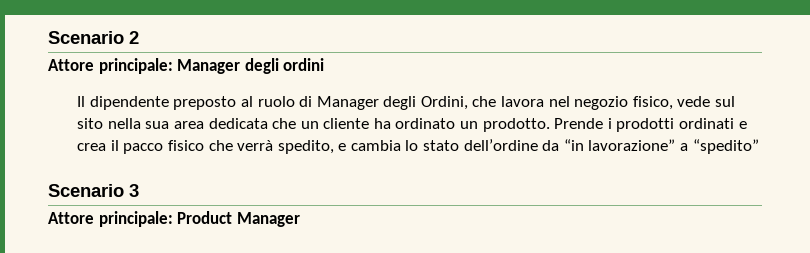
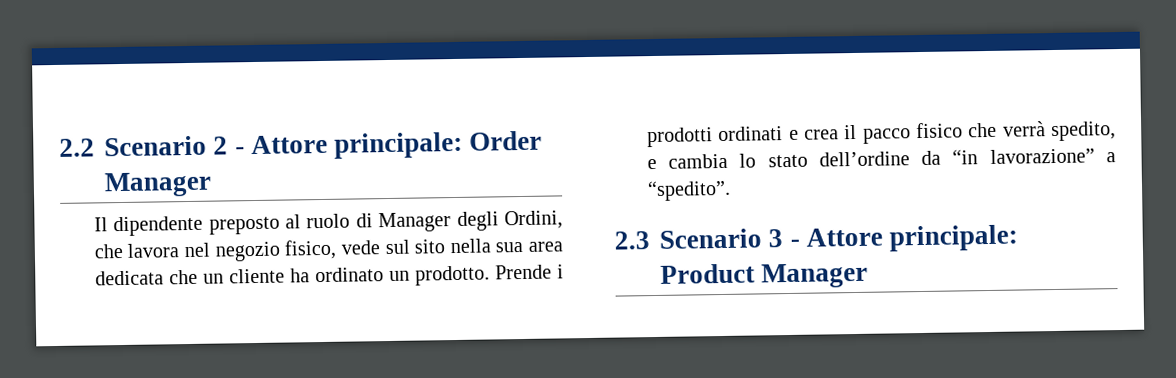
- Scenario 2
- Attore principale: Manager degli ordini
+ 2.2 Scenario 2 - Attore principale: Order Manager
- Prende i prodotti ordinati e crea il pacco fisico che verrà spedito, e cambia lo stato dell’ordine da “in lavorazione” a “spedito”
- Scenario 3
- Attore principale: Product Manager
+ Prende i prodotti ordinati e crea il pacco fisico che verrà spedito, e cambia lo stato dell’ordine da “in lavorazione” a “spedito”.
+ 2.3 Scenario 3 - Attore principale: Product Manager

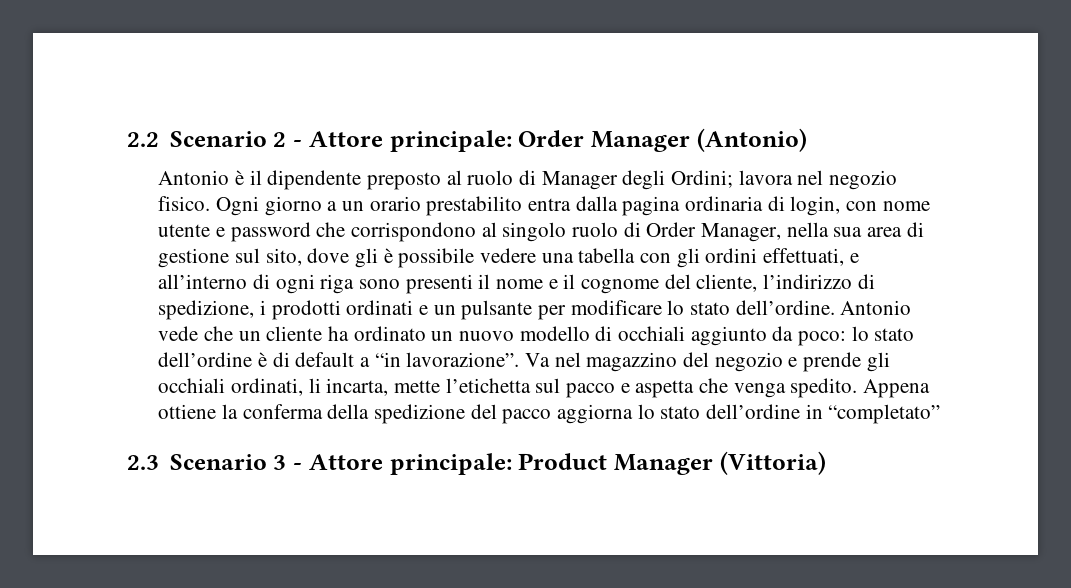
- 2.2 Scenario 2 - Attore principale: Order Manager
- Il dipendente preposto al ruolo di Manager degli Ordini, che lavora nel negozio fisico, vede sul sito nella sua area dedicata che un cliente ha ordinato un prodotto. Prende i prodotti ordinati e crea il pacco fisico che verrà spedito, e cambia lo stato dell’ordine da “in lavorazione” a “spedito”.
+ 2.2 Scenario 2 - Attore principale: Order Manager (Antonio)
+ Antonio è il dipendente preposto al ruolo di Manager degli Ordini; lavora nel negozio fisico. Ogni giorno a un orario prestabilito entra dalla pagina ordinaria di login, con nome utente e password che corrispondono al singolo ruolo di Order Manager, nella sua area di gestione sul sito, dove gli è possibile vedere una tabella con gli ordini effettuati, e all’interno di ogni riga sono presenti il nome e il cognome del cliente, l’indirizzo di spedizione, i prodotti ordinati e un pulsante per modificare lo stato dell’ordine. Antonio vede che un cliente ha ordinato un nuovo modello di occhiali aggiunto da poco: lo stato dell’ordine è di default a “in lavorazione”. Va nel magazzino del negozio e prende gli occhiali ordinati, li incarta, mette l’etichetta sul pacco e aspetta che venga spedito. Appena ottiene la conferma della spedizione del pacco aggiorna lo stato dell’ordine in “completato”
- 2.3 Scenario 3 - Attore principale: Product Manager
+ 2.3 Scenario 3 - Attore principale: Product Manager (Vittoria)

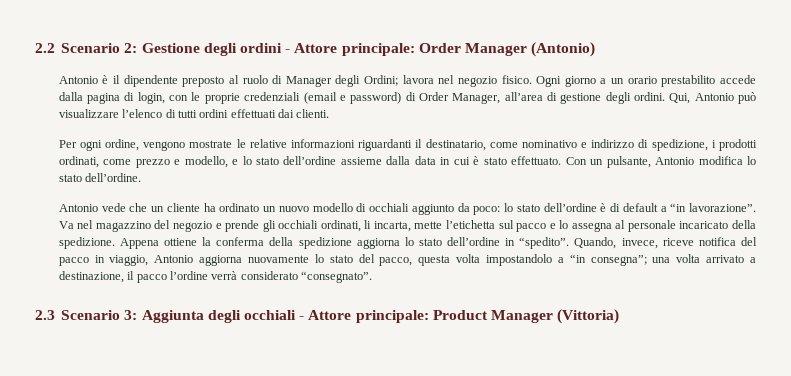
- 2.2 Scenario 2 - Attore principale: Order Manager (Antonio)
+ 2.2 Scenario 2: Gestione degli ordini - Attore principale: Order Manager (Antonio)
- Ogni giorno a un orario prestabilito entra dalla pagina ordinaria di login, con nome utente e password che corrispondono al singolo ruolo di Order Manager, nella sua area di gestione sul sito, dove gli è possibile vedere una tabella con gli ordini effettuati, e all’interno di ogni riga sono presenti il nome e il cognome del cliente, l’indirizzo di spedizione, i prodotti ordinati e un pulsante per modificare lo stato dell’ordine. Antonio vede che un cliente ha ordinato un nuovo modello di occhiali aggiunto da poco: lo stato dell’ordine è di default a “in lavorazione”.
+ Ogni giorno a un orario prestabilito accede dalla pagina di login, con le proprie credenziali (email e password) di Order Manager, all’area di gestione degli ordini. Qui, Antonio può visualizzare l’elenco di tutti ordini effettuati dai clienti.
+ Per ogni ordine, vengono mostrate le relative informazioni riguardanti il destinatario, come nominativo e indirizzo di spedizione, i prodotti ordinati, come prezzo e modello, e lo stato dell’ordine assieme dalla data in cui è stato effettuato. Con un pulsante, Antonio modifica lo stato dell’ordine.
+ Antonio vede che un cliente ha ordinato un nuovo modello di occhiali aggiunto da poco: lo stato dell’ordine è di default a “in lavorazione”.
- Va nel magazzino del negozio e prende gli occhiali ordinati, li incarta, mette l’etichetta sul pacco e aspetta che venga spedito.
+ Va nel magazzino del negozio e prende gli occhiali ordinati, li incarta, mette l’etichetta sul pacco e lo assegna al personale incaricato della spedizione.
- Appena ottiene la conferma della spedizione del pacco aggiorna lo stato dell’ordine in “completato”
- 2.3 Scenario 3 - Attore principale: Product Manager (Vittoria)
+ Appena ottiene la conferma della spedizione aggiorna lo stato dell’ordine in “spedito”. Quando, invece, riceve notifica del pacco in viaggio, Antonio aggiorna nuovamente lo stato del pacco, questa volta impostandolo a “in consegna”; una volta arrivato a destinazione, il pacco l’ordine verrà considerato “consegnato”.
+ 2.3 Scenario 3: Aggiunta degli occhiali - Attore principale: Product Manager (Vittoria)

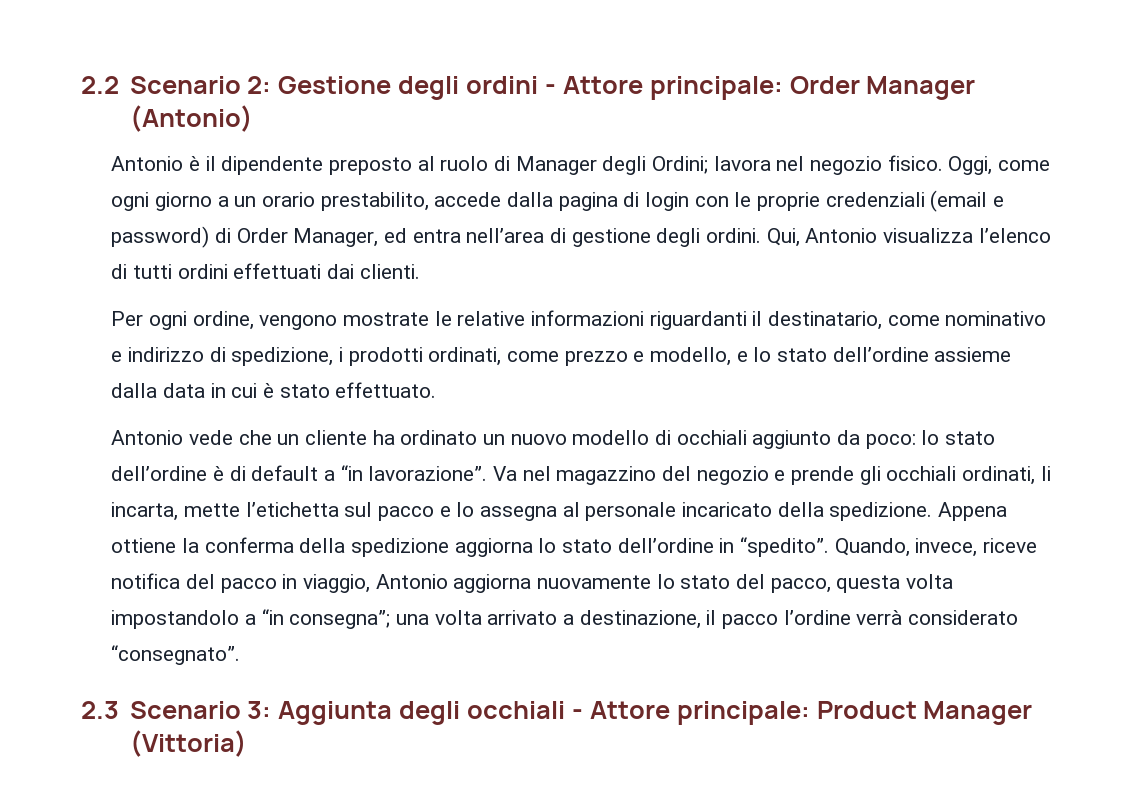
- Ogni giorno a un orario prestabilito accede dalla pagina di login, con le proprie credenziali (email e password) di Order Manager, all’area di gestione degli ordini.
+ Oggi, come ogni giorno a un orario prestabilito, accede dalla pagina di login con le proprie credenziali (email e password) di Order Manager, ed entra nell’area di gestione degli ordini.
- Qui, Antonio può visualizzare l’elenco di tutti ordini effettuati dai clienti.
+ Qui, Antonio visualizza l’elenco di tutti ordini effettuati dai clienti.
- Con un pulsante, Antonio modifica lo stato dell’ordine.

